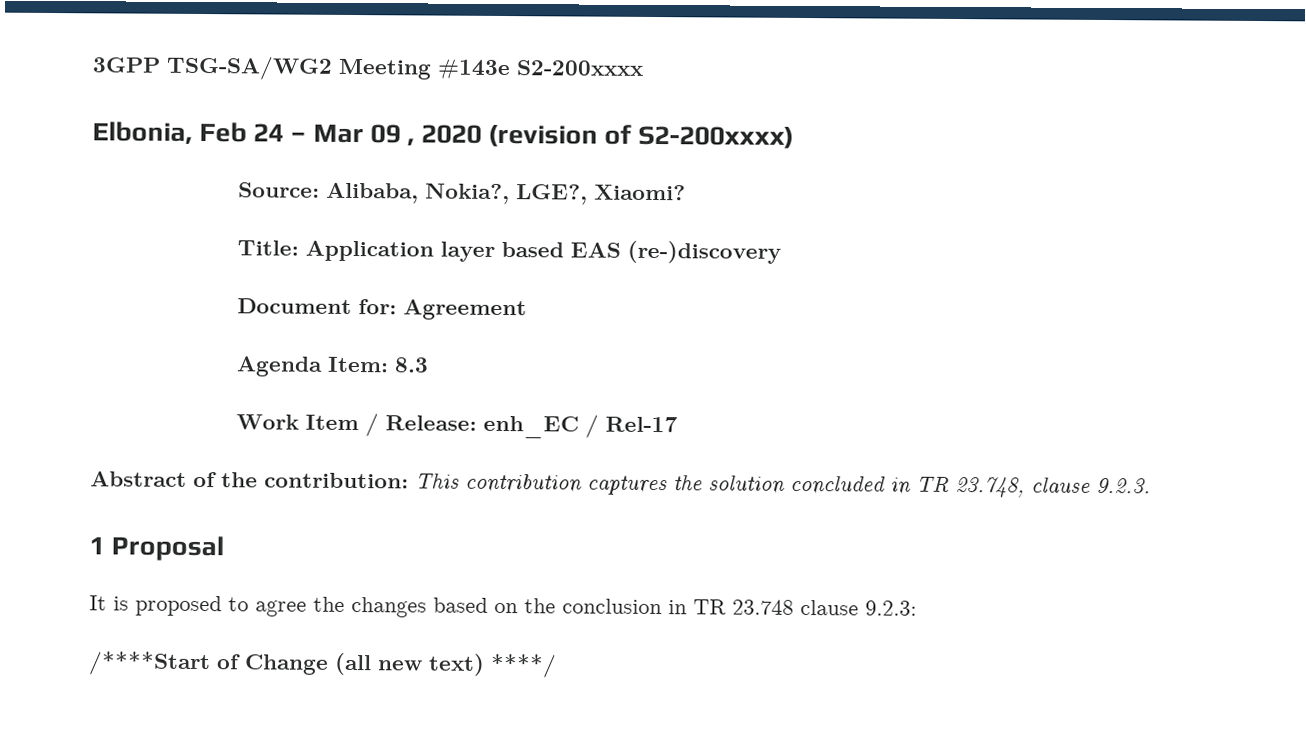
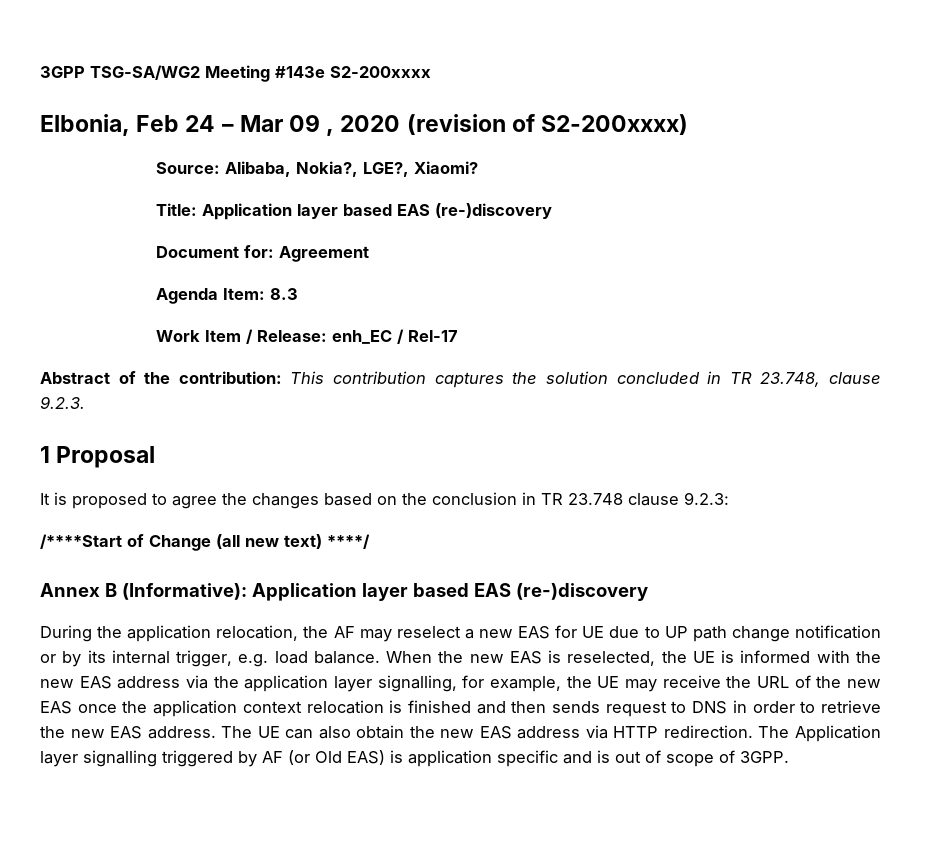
+ Annex B (Informative): Application layer based EAS (re-)discovery
+ During the application relocation, the AF may reselect a new EAS for UE due to UP path change notification or by its internal trigger, e.g. load balance. When the new EAS is reselected, the UE is informed with the new EAS address via the application layer signalling, for example, the UE may receive the URL of the new EAS once the application context relocation is finished and then sends request to DNS in order to retrieve the new EAS address. The UE can also obtain the new EAS address via HTTP redirection. The Application layer signalling triggered by AF (or Old EAS) is application specific and is out of scope of 3GPP.

